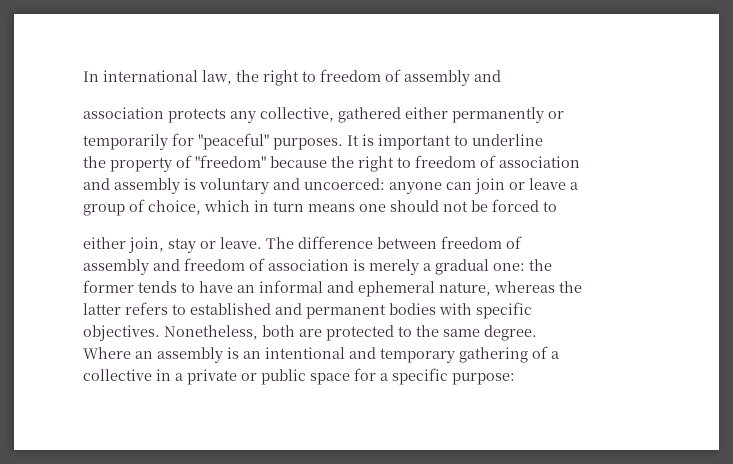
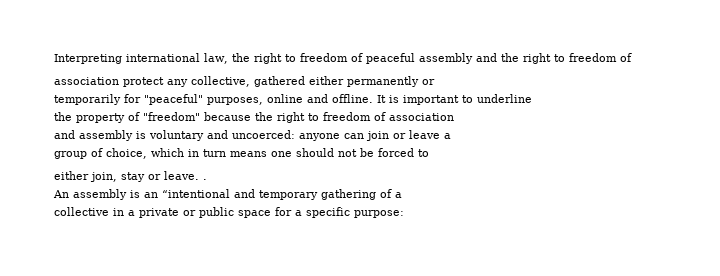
- In international law, the right to freedom of assembly and
- association protects any collective, gathered either permanently or
+ Interpreting international law, the right to freedom of peaceful assembly and the right to freedom of
+ association protect any collective, gathered either permanently or
- temporarily for "peaceful" purposes.
+ temporarily for "peaceful" purposes, online and offline.
- either join, stay or leave. The difference between freedom of
- assembly and freedom of association is merely a gradual one: the
- former tends to have an informal and ephemeral nature, whereas the
- latter refers to established and permanent bodies with specific
- objectives. Nonetheless, both are protected to the same degree.
- Where an assembly is an intentional and temporary gathering of a
+ either join, stay or leave. .
+ An assembly is an “intentional and temporary gathering of a

